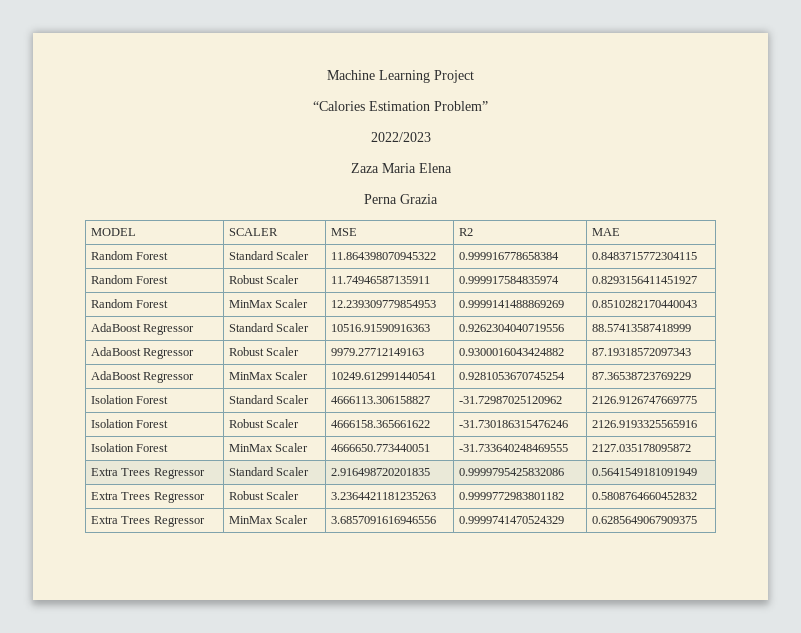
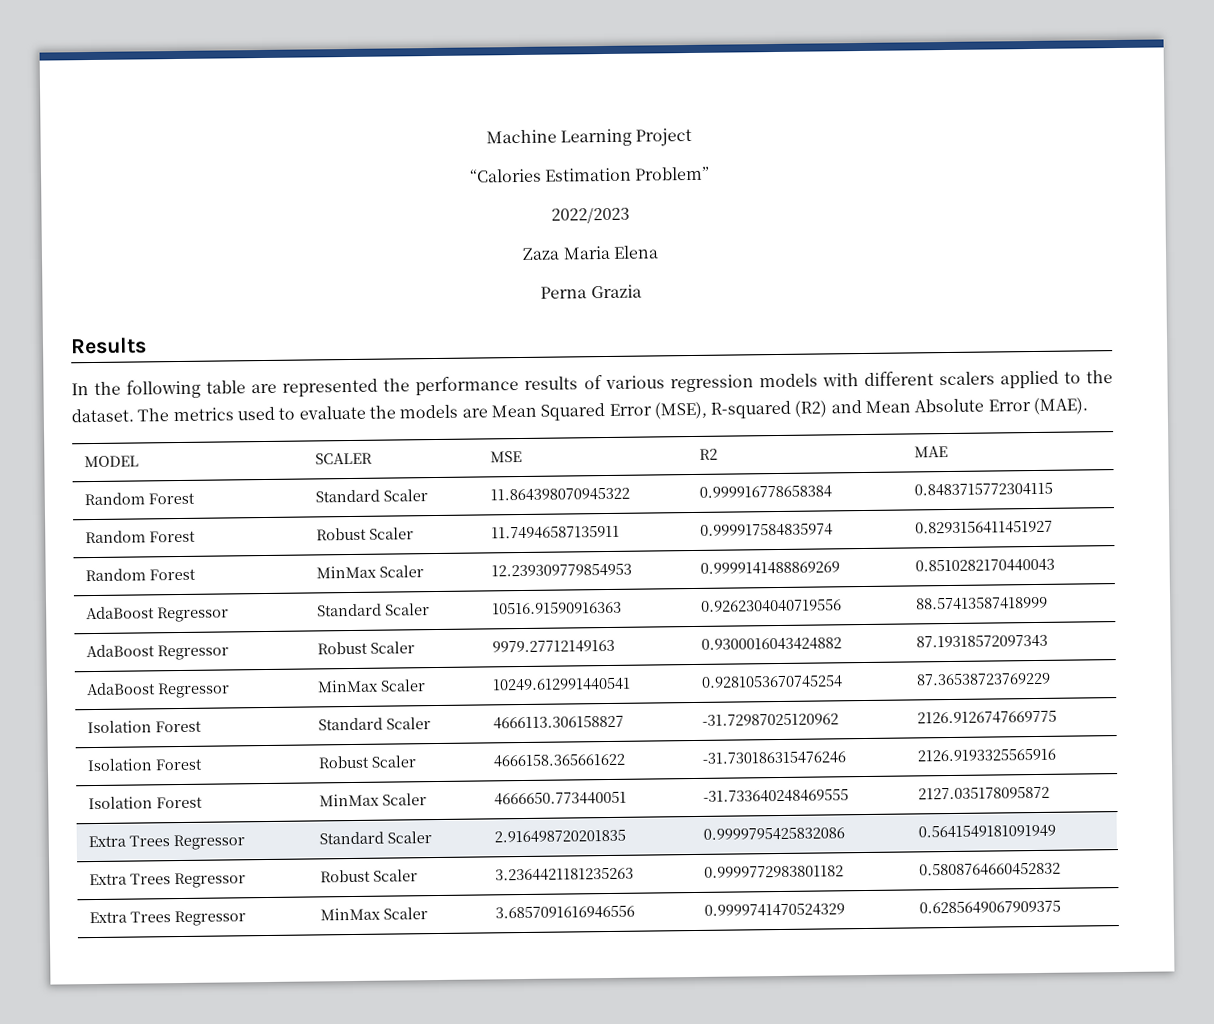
+ Results
+ In the following table are represented the performance results of various regression models with different scalers applied to the dataset. The metrics used to evaluate the models are Mean Squared Error (MSE), R-squared (R2) and Mean Absolute Error (MAE).

